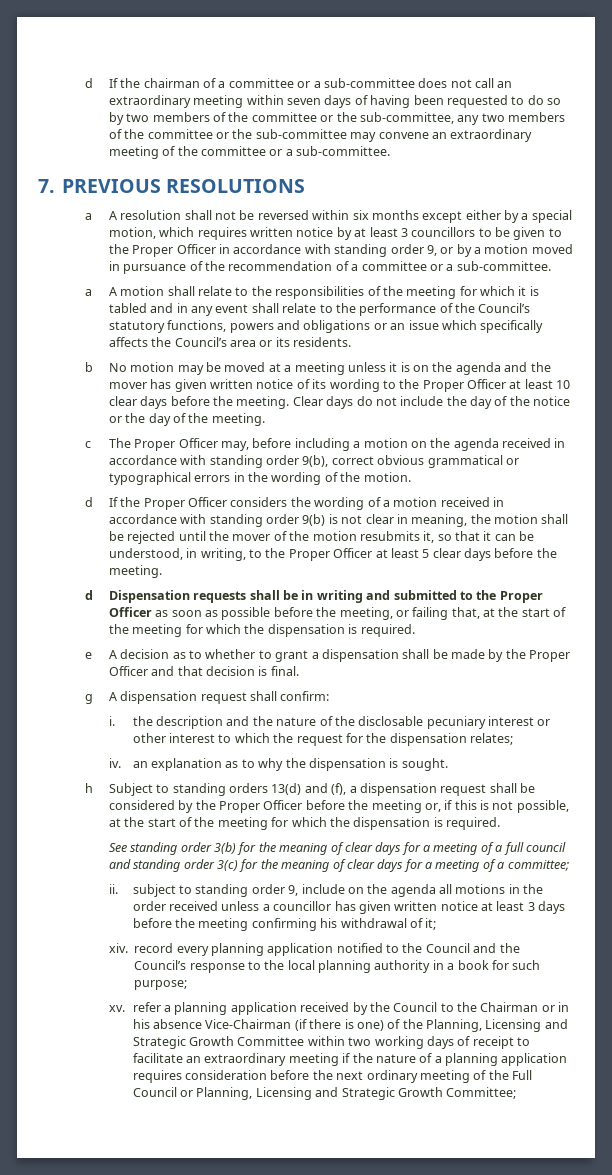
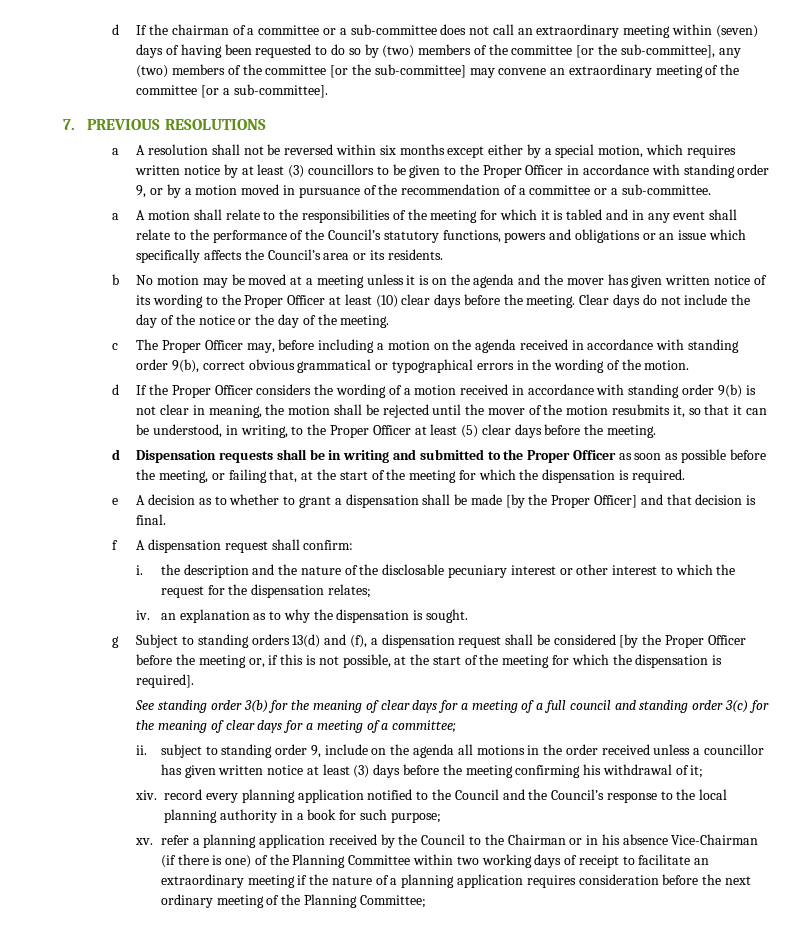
- d If the chairman of a committee or a sub-committee does not call an extraordinary meeting within seven days of having been requested to do so by two members of the committee or the sub-committee, any two members of the committee or the sub-committee may convene an extraordinary meeting of the committee or a sub-committee.
+ d If the chairman of a committee or a sub-committee does not call an extraordinary meeting within (seven) days of having been requested to do so by (two) members of the committee [or the sub-committee], any (two) members of the committee [or the sub-committee] may convene an extraordinary meeting of the committee [or a sub-committee].
- a A resolution shall not be reversed within six months except either by a special motion, which requires written notice by at least 3 councillors to be given to the Proper Officer in accordance with standing order 9, or by a motion moved in pursuance of the recommendation of a committee or a sub-committee.
+ a A resolution shall not be reversed within six months except either by a special motion, which requires written notice by at least (3) councillors to be given to the Proper Officer in accordance with standing order 9, or by a motion moved in pursuance of the recommendation of a committee or a sub-committee.
- b No motion may be moved at a meeting unless it is on the agenda and the mover has given written notice of its wording to the Proper Officer at least 10 clear days before the meeting.
+ b No motion may be moved at a meeting unless it is on the agenda and the mover has given written notice of its wording to the Proper Officer at least (10) clear days before the meeting.
- d If the Proper Officer considers the wording of a motion received in accordance with standing order 9(b) is not clear in meaning, the motion shall be rejected until the mover of the motion resubmits it, so that it can be understood, in writing, to the Proper Officer at least 5 clear days before the meeting.
+ d If the Proper Officer considers the wording of a motion received in accordance with standing order 9(b) is not clear in meaning, the motion shall be rejected until the mover of the motion resubmits it, so that it can be understood, in writing, to the Proper Officer at least (5) clear days before the meeting.
- e A decision as to whether to grant a dispensation shall be made by the Proper Officer and that decision is final.
+ e A decision as to whether to grant a dispensation shall be made [by the Proper Officer] and that decision is final.
- g A dispensation request shall confirm:
+ f A dispensation request shall confirm:
- h Subject to standing orders 13(d) and (f), a dispensation request shall be considered by the Proper Officer before the meeting or, if this is not possible, at the start of the meeting for which the dispensation is required.
+ g Subject to standing orders 13(d) and (f), a dispensation request shall be considered [by the Proper Officer before the meeting or, if this is not possible, at the start of the meeting for which the dispensation is required].
- ii. subject to standing order 9, include on the agenda all motions in the order received unless a councillor has given written notice at least 3 days before the meeting confirming his withdrawal of it;
+ ii. subject to standing order 9, include on the agenda all motions in the order received unless a councillor has given written notice at least (3) days before the meeting confirming his withdrawal of it;
- xv. refer a planning application received by the Council to the Chairman or in his absence Vice-Chairman (if there is one) of the Planning, Licensing and Strategic Growth Committee within two working days of receipt to facilitate an extraordinary meeting if the nature of a planning application requires consideration before the next ordinary meeting of the Full Council or Planning, Licensing and Strategic Growth Committee;
+ xv. refer a planning application received by the Council to the Chairman or in his absence Vice-Chairman (if there is one) of the Planning Committee within two working days of receipt to facilitate an extraordinary meeting if the nature of a planning application requires consideration before the next ordinary meeting of the Planning Committee;

